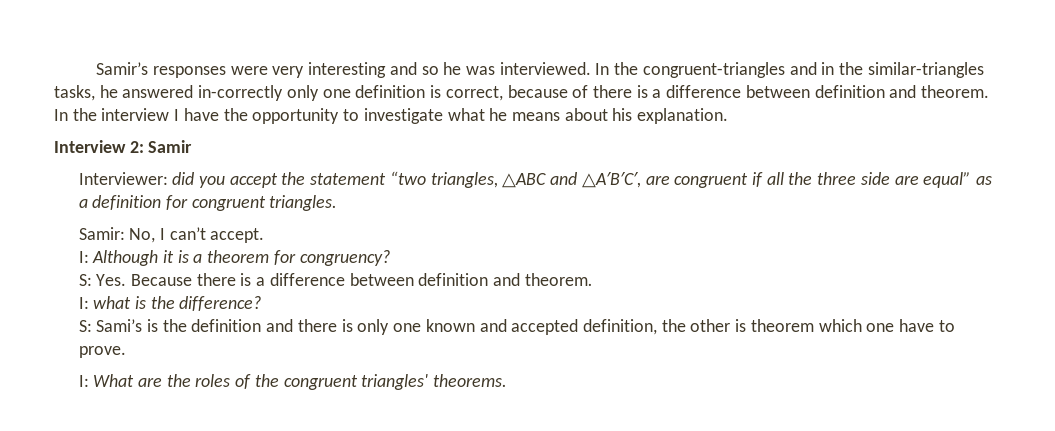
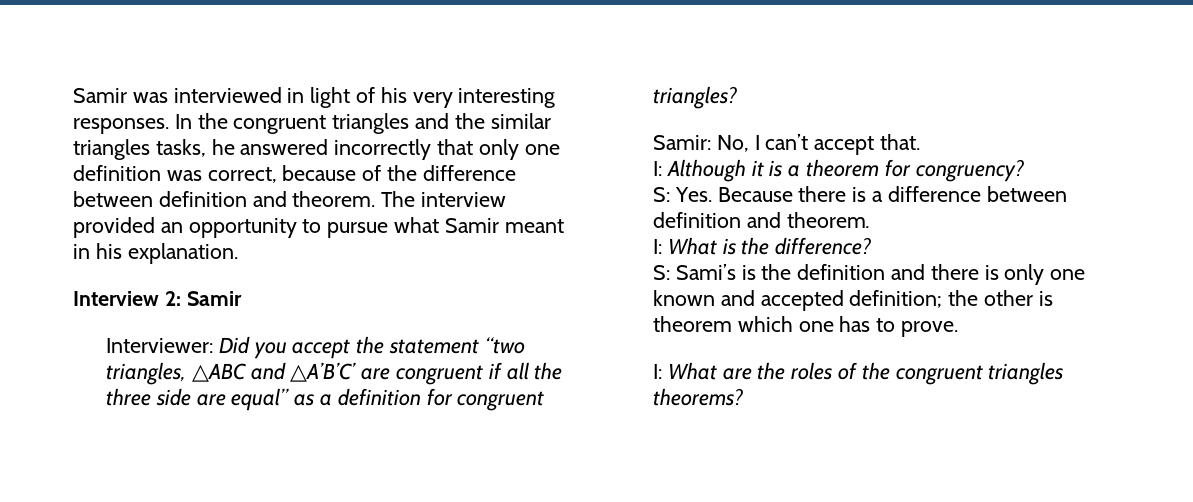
- Samir’s responses were very interesting and so he was interviewed. In the congruent-triangles and in the similar-triangles tasks, he answered in-correctly only one definition is correct, because of there is a difference between definition and theorem. In the interview I have the opportunity to investigate what he means about his explanation.
+ Samir was interviewed in light of his very interesting responses. In the congruent triangles and the similar triangles tasks, he answered incorrectly that only one definition was correct, because of the difference between definition and theorem. The interview provided an opportunity to pursue what Samir meant in his explanation.
- Interviewer: did you accept the statement “two triangles, △ABC and △A′B′C′, are congruent if all the three side are equal” as a definition for congruent triangles.
+ Interviewer: Did you accept the statement “two triangles, △ABC and △A’B’C’ are congruent if all the three side are equal” as a definition for congruent triangles?
- Samir: No, I can’t accept.
+ Samir: No, I can’t accept that.
- I: what is the difference?
+ I: What is the difference?
- S: Sami’s is the definition and there is only one known and accepted definition, the other is theorem which one have to prove.
+ S: Sami’s is the definition and there is only one known and accepted definition; the other is theorem which one has to prove.
- I: What are the roles of the congruent triangles' theorems.
+ I: What are the roles of the congruent triangles theorems?

